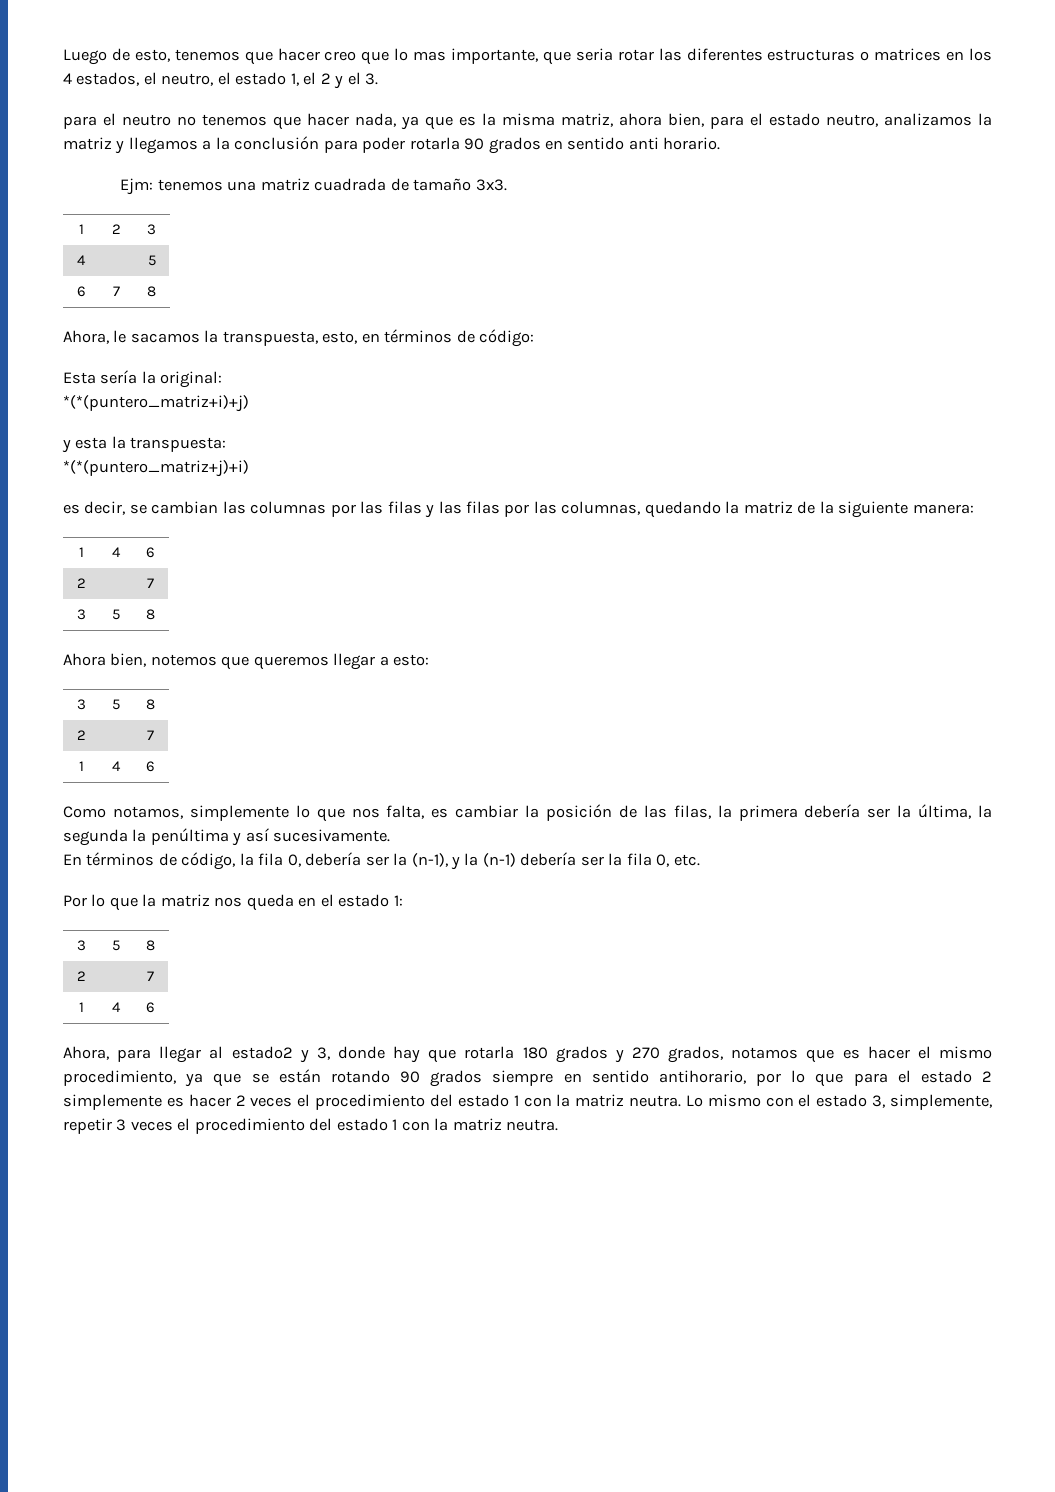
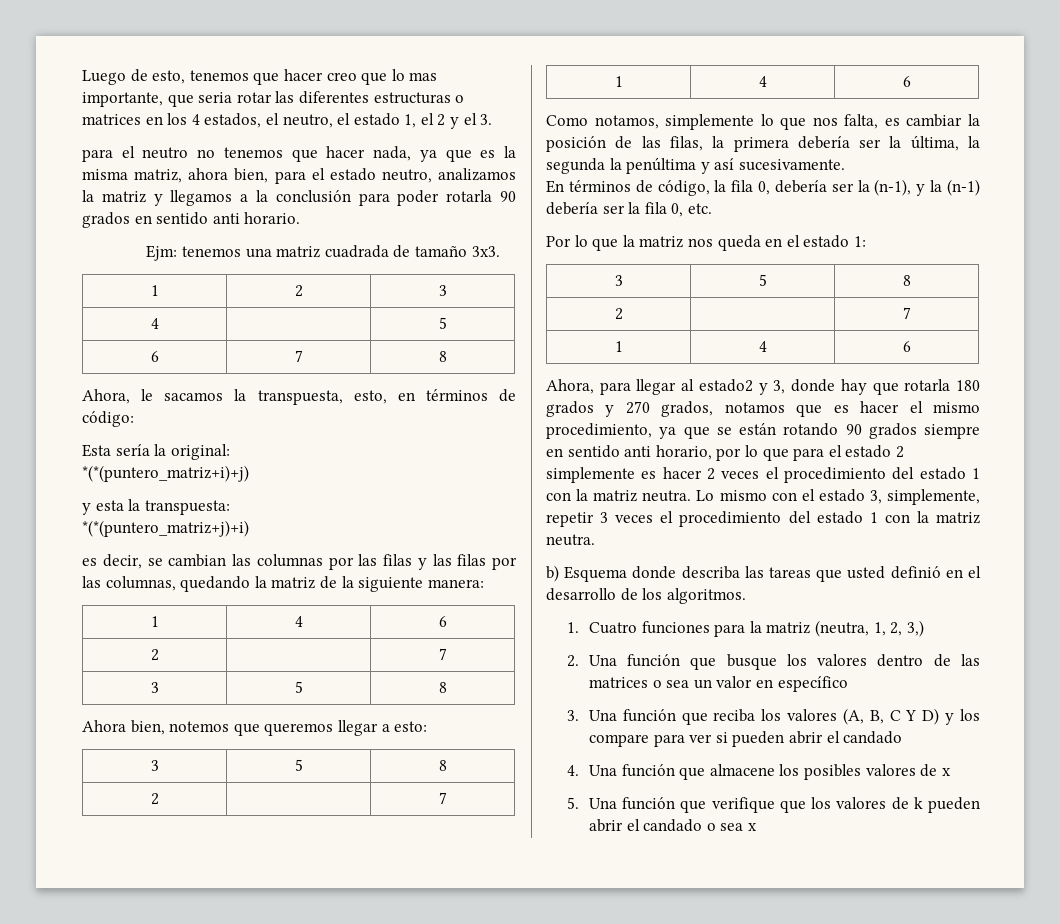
- Ahora, para llegar al estado2 y 3, donde hay que rotarla 180 grados y 270 grados, notamos que es hacer el mismo procedimiento, ya que se están rotando 90 grados siempre en sentido antihorario, por lo que para el estado 2 simplemente es hacer 2 veces el procedimiento del estado 1 con la matriz neutra.
+ Ahora, para llegar al estado2 y 3, donde hay que rotarla 180 grados y 270 grados, notamos que es hacer el mismo procedimiento, ya que se están rotando 90 grados siempre en sentido anti horario, por lo que para el estado 2 simplemente es hacer 2 veces el procedimiento del estado 1 con la matriz neutra.
+ b) Esquema donde describa las tareas que usted definió en el desarrollo de los algoritmos.
+ 1. Cuatro funciones para la matriz (neutra, 1, 2, 3,)
+ 2. Una función que busque los valores dentro de las matrices o sea un valor en específico
+ 3. Una función que reciba los valores (A, B, C Y D) y los compare para ver si pueden abrir el candado
+ 4. Una función que almacene los posibles valores de x
+ 5. Una función que verifique que los valores de k pueden abrir el candado o sea x

